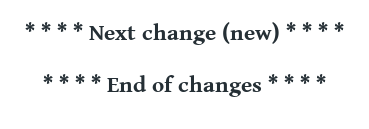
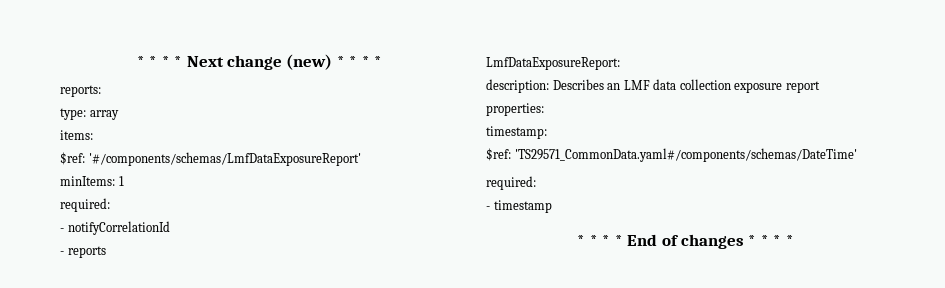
+ reports:
+ type: array
+ items:
+ $ref: '#/components/schemas/LmfDataExposureReport'
+ minItems: 1
+ required:
+ - notifyCorrelationId
+ - reports
+ LmfDataExposureReport:
+ description: Describes an LMF data collection exposure report
+ properties:
+ timestamp:
+ $ref: 'TS29571_CommonData.yaml#/components/schemas/DateTime'
+ required:
+ - timestamp

